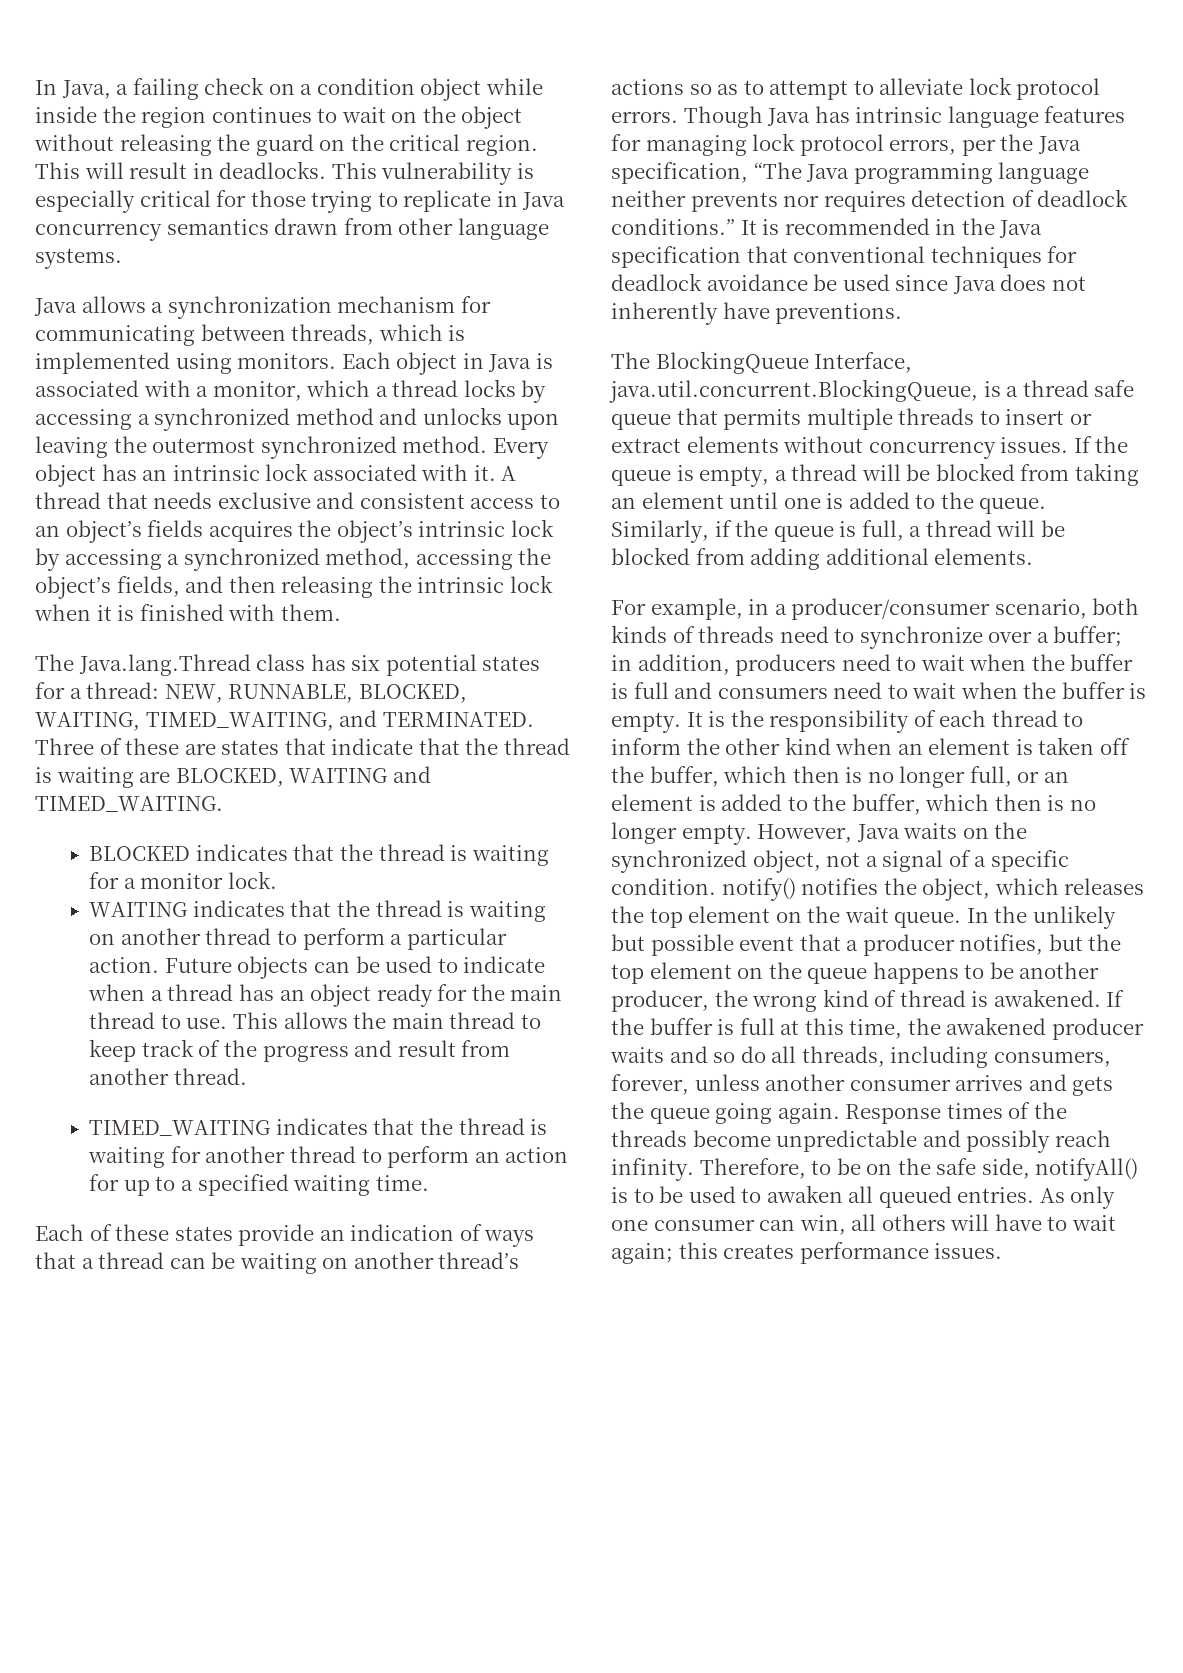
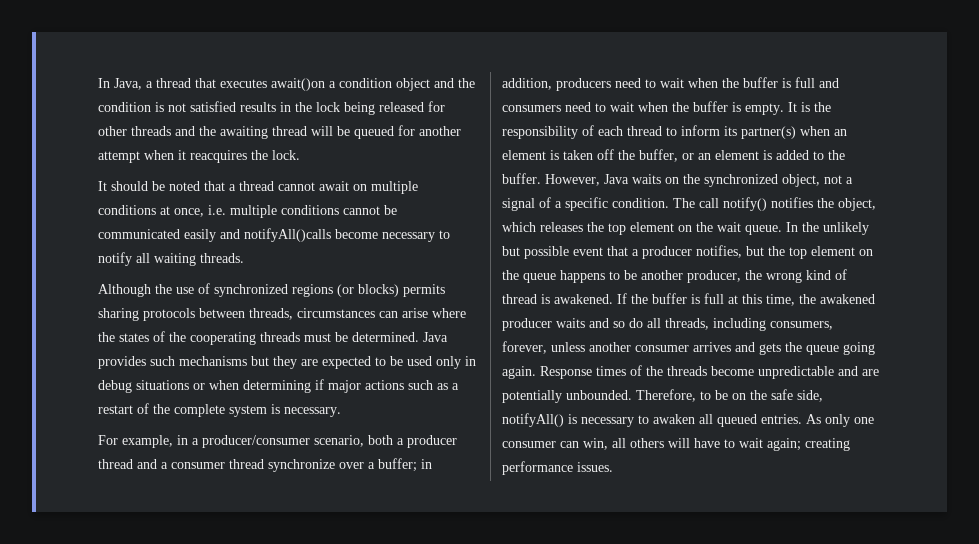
- In Java, a failing check on a condition object while inside the region continues to wait on the object without releasing the guard on the critical region. This will result in deadlocks. This vulnerability is especially critical for those trying to replicate in Java concurrency semantics drawn from other language systems.
- Java allows a synchronization mechanism for communicating between threads, which is implemented using monitors. Each object in Java is associated with a monitor, which a thread locks by accessing a synchronized method and unlocks upon leaving the outermost synchronized method. Every object has an intrinsic lock associated with it. A thread that needs exclusive and consistent access to an object’s fields acquires the object’s intrinsic lock by accessing a synchronized method, accessing the object’s fields, and then releasing the intrinsic lock when it is finished with them.
- The Java.lang.Thread class has six potential states for a thread: NEW, RUNNABLE, BLOCKED, WAITING, TIMED_WAITING, and TERMINATED. Three of these are states that indicate that the thread is waiting are BLOCKED, WAITING and TIMED_WAITING.
- BLOCKED indicates that the thread is waiting for a monitor lock.
- WAITING indicates that the thread is waiting on another thread to perform a particular action. Future objects can be used to indicate when a thread has an object ready for the main thread to use. This allows the main thread to keep track of the progress and result from another thread.
- TIMED_WAITING indicates that the thread is waiting for another thread to perform an action for up to a specified waiting time.
- Each of these states provide an indication of ways that a thread can be waiting on another thread’s actions so as to attempt to alleviate lock protocol errors. Though Java has intrinsic language features for managing lock protocol errors, per the Java specification, “The Java programming language neither prevents nor requires detection of deadlock conditions.” It is recommended in the Java specification that conventional techniques for deadlock avoidance be used since Java does not inherently have preventions.
- The BlockingQueue Interface, java.util.concurrent.BlockingQueue, is a thread safe queue that permits multiple threads to insert or extract elements without concurrency issues. If the queue is empty, a thread will be blocked from taking an element until one is added to the queue. Similarly, if the queue is full, a thread will be blocked from adding additional elements.
+ In Java, a thread that executes await()on a condition object and the condition is not satisfied results in the lock being released for other threads and the awaiting thread will be queued for another attempt when it reacquires the lock.
+ It should be noted that a thread cannot await on multiple conditions at once, i.e. multiple conditions cannot be communicated easily and notifyAll()calls become necessary to notify all waiting threads.
+ Although the use of synchronized regions (or blocks) permits sharing protocols between threads, circumstances can arise where the states of the cooperating threads must be determined. Java provides such mechanisms but they are expected to be used only in debug situations or when determining if major actions such as a restart of the complete system is necessary.
- For example, in a producer/consumer scenario, both kinds of threads need to synchronize over a buffer; in addition, producers need to wait when the buffer is full and consumers need to wait when the buffer is empty.
+ For example, in a producer/consumer scenario, both a producer thread and a consumer thread synchronize over a buffer; in addition, producers need to wait when the buffer is full and consumers need to wait when the buffer is empty.
- It is the responsibility of each thread to inform the other kind when an element is taken off the buffer, which then is no longer full, or an element is added to the buffer, which then is no longer empty.
+ It is the responsibility of each thread to inform its partner(s) when an element is taken off the buffer, or an element is added to the buffer.
- However, Java waits on the synchronized object, not a signal of a specific condition. notify() notifies the object, which releases the top element on the wait queue.
+ However, Java waits on the synchronized object, not a signal of a specific condition. The call notify() notifies the object, which releases the top element on the wait queue.
- Response times of the threads become unpredictable and possibly reach infinity.
+ Response times of the threads become unpredictable and are potentially unbounded.
- Therefore, to be on the safe side, notifyAll() is to be used to awaken all queued entries.
+ Therefore, to be on the safe side, notifyAll() is necessary to awaken all queued entries.
- As only one consumer can win, all others will have to wait again; this creates performance issues.
+ As only one consumer can win, all others will have to wait again; creating performance issues.

